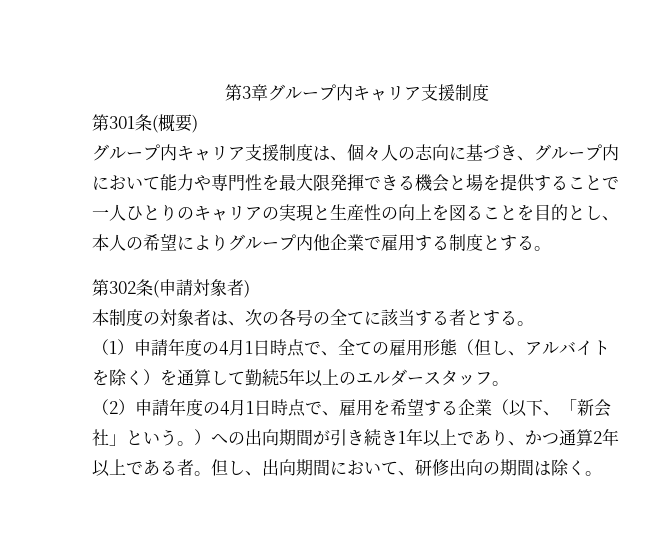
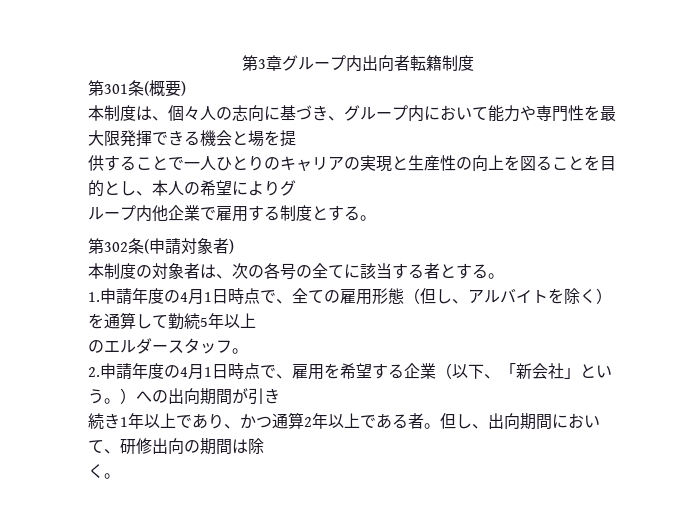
- 第3章グループ内キャリア支援制度
+ 第3章グループ内出向者転籍制度
- グループ内キャリア支援制度は、個々人の志向に基づき、グループ内において能力や専門性を最大限発揮できる機会と場を提供することで一人ひとりのキャリアの実現と生産性の向上を図ることを目的とし、本人の希望によりグループ内他企業で雇用する制度とする。
+ 本制度は、個々人の志向に基づき、グループ内において能力や専門性を最大限発揮できる機会と場を提
+ 供することで一人ひとりのキャリアの実現と生産性の向上を図ることを目的とし、本人の希望によりグ
+ ループ内他企業で雇用する制度とする。
- （1）申請年度の4月1日時点で、全ての雇用形態（但し、アルバイトを除く）を通算して勤続5年以上のエルダースタッフ。
+ 1.申請年度の4月1日時点で、全ての雇用形態（但し、アルバイトを除く）を通算して勤続5年以上
+ のエルダースタッフ。
- （2）申請年度の4月1日時点で、雇用を希望する企業（以下、「新会社」という。）への出向期間が引き続き1年以上であり、かつ通算2年以上である者。
+ 2.申請年度の4月1日時点で、雇用を希望する企業（以下、「新会社」という。）への出向期間が引き
+ 続き1年以上であり、かつ通算2年以上である者。
- 但し、出向期間において、研修出向の期間は除く。
+ 但し、出向期間において、研修出向の期間は除
+ く。

